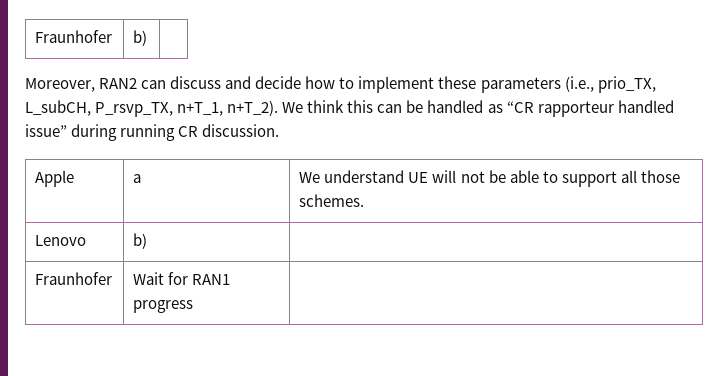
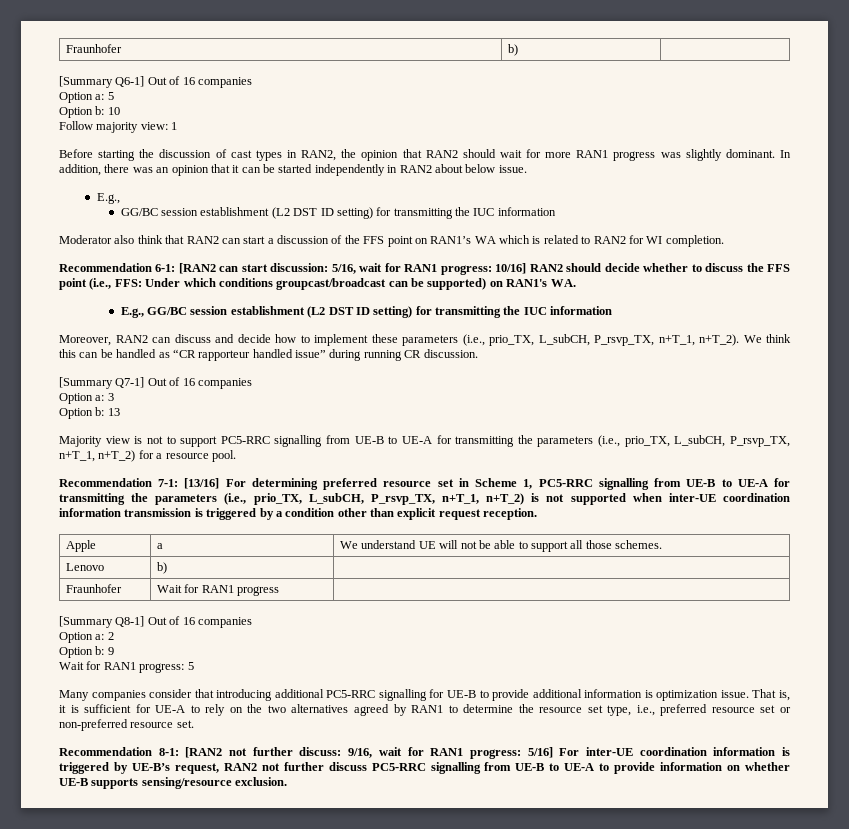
+ [Summary Q6-1] Out of 16 companies
+ Option a: 5
+ Option b: 10
+ Follow majority view: 1
+ Before starting the discussion of cast types in RAN2, the opinion that RAN2 should wait for more RAN1 progress was slightly dominant. In addition, there was an opinion that it can be started independently in RAN2 about below issue.
+ E.g.,
+ GG/BC session establishment (L2 DST ID setting) for transmitting the IUC information
+ Moderator also think that RAN2 can start a discussion of the FFS point on RAN1’s WA which is related to RAN2 for WI completion.
+ Recommendation 6-1: [RAN2 can start discussion: 5/16, wait for RAN1 progress: 10/16] RAN2 should decide whether to discuss the FFS point (i.e., FFS: Under which conditions groupcast/broadcast can be supported) on RAN1's WA.
+ E.g., GG/BC session establishment (L2 DST ID setting) for transmitting the IUC information
+ [Summary Q7-1] Out of 16 companies
+ Option a: 3
+ Option b: 13
+ Majority view is not to support PC5-RRC signalling from UE-B to UE-A for transmitting the parameters (i.e., prio_TX, L_subCH, P_rsvp_TX, n+T_1, n+T_2) for a resource pool.
+ Recommendation 7-1: [13/16] For determining preferred resource set in Scheme 1, PC5-RRC signalling from UE-B to UE-A for transmitting the parameters (i.e., prio_TX, L_subCH, P_rsvp_TX, n+T_1, n+T_2) is not supported when inter-UE coordination information transmission is triggered by a condition other than explicit request reception.
+ [Summary Q8-1] Out of 16 companies
+ Option a: 2
+ Option b: 9
+ Wait for RAN1 progress: 5
+ Many companies consider that introducing additional PC5-RRC signalling for UE-B to provide additional information is optimization issue. That is, it is sufficient for UE-A to rely on the two alternatives agreed by RAN1 to determine the resource set type, i.e., preferred resource set or non-preferred resource set.
+ Recommendation 8-1: [RAN2 not further discuss: 9/16, wait for RAN1 progress: 5/16] For inter-UE coordination information is triggered by UE-B’s request, RAN2 not further discuss PC5-RRC signalling from UE-B to UE-A to provide information on whether UE-B supports sensing/resource exclusion.

